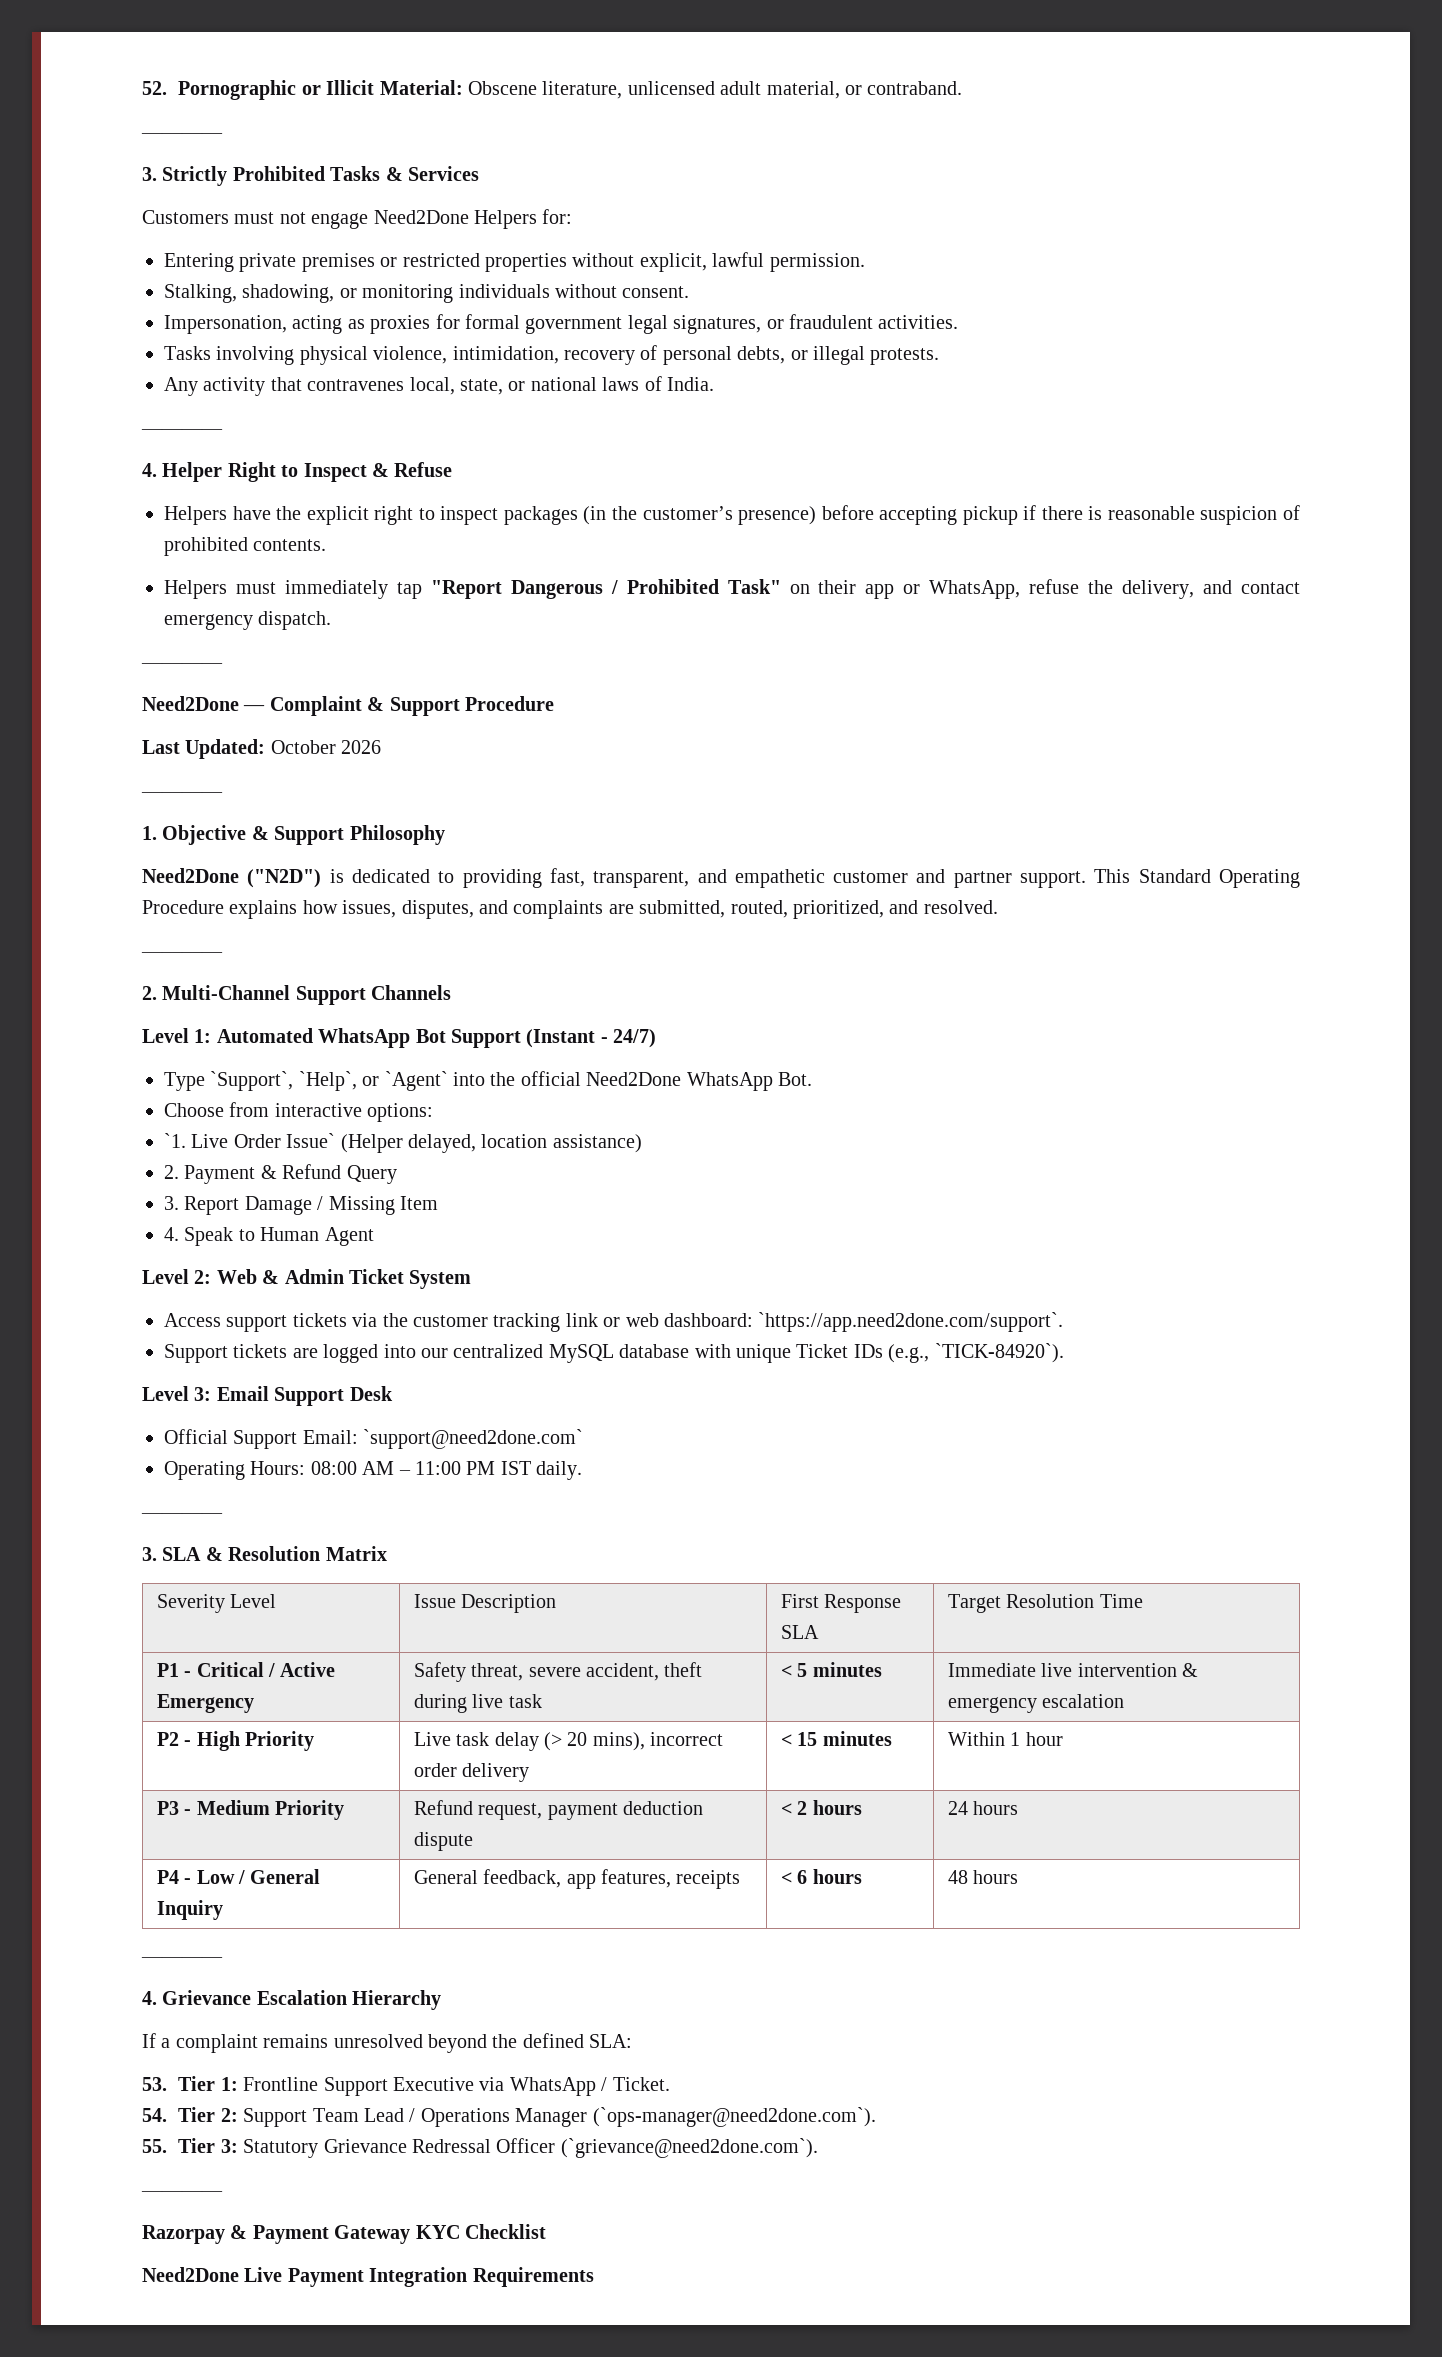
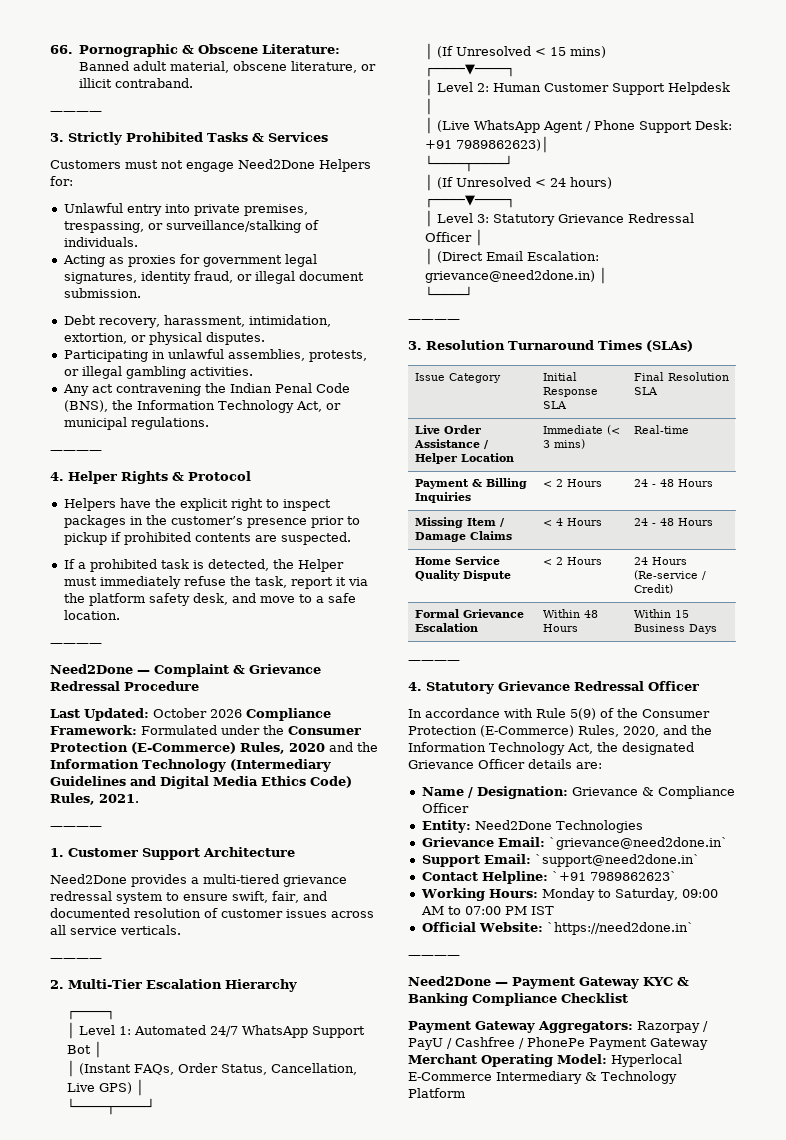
- 52. Pornographic or Illicit Material: Obscene literature, unlicensed adult material, or contraband.
+ 66. Pornographic & Obscene Literature: Banned adult material, obscene literature, or illicit contraband.
- Entering private premises or restricted properties without explicit, lawful permission.
- Stalking, shadowing, or monitoring individuals without consent.
- Impersonation, acting as proxies for formal government legal signatures, or fraudulent activities.
- Tasks involving physical violence, intimidation, recovery of personal debts, or illegal protests.
- Any activity that contravenes local, state, or national laws of India.
+ Unlawful entry into private premises, trespassing, or surveillance/stalking of individuals.
+ Acting as proxies for government legal signatures, identity fraud, or illegal document submission.
+ Debt recovery, harassment, intimidation, extortion, or physical disputes.
+ Participating in unlawful assemblies, protests, or illegal gambling activities.
+ Any act contravening the Indian Penal Code (BNS), the Information Technology Act, or municipal regulations.
  ————
- 4. Helper Right to Inspect & Refuse
+ 4. Helper Rights & Protocol
- Helpers have the explicit right to inspect packages (in the customer’s presence) before accepting pickup if there is reasonable suspicion of prohibited contents.
- Helpers must immediately tap "Report Dangerous / Prohibited Task" on their app or WhatsApp, refuse the delivery, and contact emergency dispatch.
+ Helpers have the explicit right to inspect packages in the customer’s presence prior to pickup if prohibited contents are suspected.
+ If a prohibited task is detected, the Helper must immediately refuse the task, report it via the platform safety desk, and move to a safe location.
- Need2Done — Complaint & Support Procedure
+ Need2Done — Complaint & Grievance Redressal Procedure
- Last Updated: October 2026
+ Last Updated: October 2026 Compliance Framework: Formulated under the Consumer Protection (E-Commerce) Rules, 2020 and the Information Technology (Intermediary Guidelines and Digital Media Ethics Code) Rules, 2021.
  ————
- 1. Objective & Support Philosophy
- Need2Done ("N2D") is dedicated to providing fast, transparent, and empathetic customer and partner support. This Standard Operating Procedure explains how issues, disputes, and complaints are submitted, routed, prioritized, and resolved.
+ 1. Customer Support Architecture
+ Need2Done provides a multi-tiered grievance redressal system to ensure swift, fair, and documented resolution of customer issues across all service verticals.
  ————
- 2. Multi-Channel Support Channels
- Level 1: Automated WhatsApp Bot Support (Instant - 24/7)
- Type `Support`, `Help`, or `Agent` into the official Need2Done WhatsApp Bot.
- Choose from interactive options:
- `1. Live Order Issue` (Helper delayed, location assistance)
- 2. Payment & Refund Query
- 3. Report Damage / Missing Item
- 4. Speak to Human Agent
- Level 2: Web & Admin Ticket System
- Access support tickets via the customer tracking link or web dashboard: `https://app.need2done.com/support`.
- Support tickets are logged into our centralized MySQL database with unique Ticket IDs (e.g., `TICK-84920`).
- Level 3: Email Support Desk
- Official Support Email: `support@need2done.com`
- Operating Hours: 08:00 AM – 11:00 PM IST daily.
+ 2. Multi-Tier Escalation Hierarchy
+ ┌────┐
+ │ Level 1: Automated 24/7 WhatsApp Support Bot │
+ │ (Instant FAQs, Order Status, Cancellation, Live GPS) │
+ └────┬────┘
+ │ (If Unresolved < 15 mins)
+ ┌────▼────┐
+ │ Level 2: Human Customer Support Helpdesk │
+ │ (Live WhatsApp Agent / Phone Support Desk: +91 7989862623)│
+ └────┬────┘
+ │ (If Unresolved < 24 hours)
+ ┌────▼────┐
+ │ Level 3: Statutory Grievance Redressal Officer │
+ │ (Direct Email Escalation: grievance@need2done.in) │
+ └────┘
  ————
- 3. SLA & Resolution Matrix
- Severity Level | Issue Description | First Response SLA | Target Resolution Time
- P1 - Critical / Active Emergency | Safety threat, severe accident, theft during live task | < 5 minutes | Immediate live intervention & emergency escalation
- P2 - High Priority | Live task delay (> 20 mins), incorrect order delivery | < 15 minutes | Within 1 hour
- P3 - Medium Priority | Refund request, payment deduction dispute | < 2 hours | 24 hours
- P4 - Low / General Inquiry | General feedback, app features, receipts | < 6 hours | 48 hours
+ 3. Resolution Turnaround Times (SLAs)
+ Issue Category | Initial Response SLA | Final Resolution SLA
+ Live Order Assistance / Helper Location | Immediate (< 3 mins) | Real-time
+ Payment & Billing Inquiries | < 2 Hours | 24 - 48 Hours
+ Missing Item / Damage Claims | < 4 Hours | 24 - 48 Hours
+ Home Service Quality Dispute | < 2 Hours | 24 Hours (Re-service / Credit)
+ Formal Grievance Escalation | Within 48 Hours | Within 15 Business Days
  ————
- 4. Grievance Escalation Hierarchy
- If a complaint remains unresolved beyond the defined SLA:
- 53. Tier 1: Frontline Support Executive via WhatsApp / Ticket.
- 54. Tier 2: Support Team Lead / Operations Manager (`ops-manager@need2done.com`).
- 55. Tier 3: Statutory Grievance Redressal Officer (`grievance@need2done.com`).
+ 4. Statutory Grievance Redressal Officer
+ In accordance with Rule 5(9) of the Consumer Protection (E-Commerce) Rules, 2020, and the Information Technology Act, the designated Grievance Officer details are:
+ Name / Designation: Grievance & Compliance Officer
+ Entity: Need2Done Technologies
+ Grievance Email: `grievance@need2done.in`
+ Support Email: `support@need2done.in`
+ Contact Helpline: `+91 7989862623`
+ Working Hours: Monday to Saturday, 09:00 AM to 07:00 PM IST
+ Official Website: `https://need2done.in`
  ————
- Razorpay & Payment Gateway KYC Checklist
- Need2Done Live Payment Integration Requirements
+ Need2Done — Payment Gateway KYC & Banking Compliance Checklist
+ Payment Gateway Aggregators: Razorpay / PayU / Cashfree / PhonePe Payment Gateway Merchant Operating Model: Hyperlocal E-Commerce Intermediary & Technology Platform

